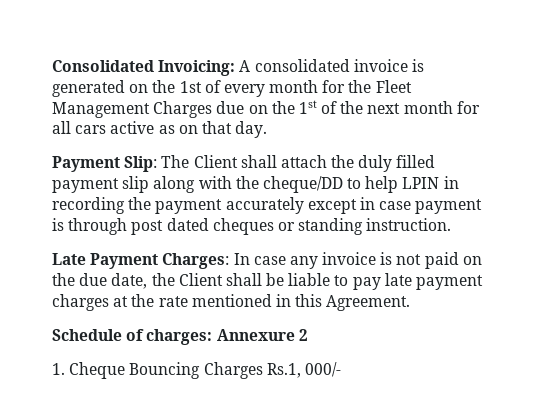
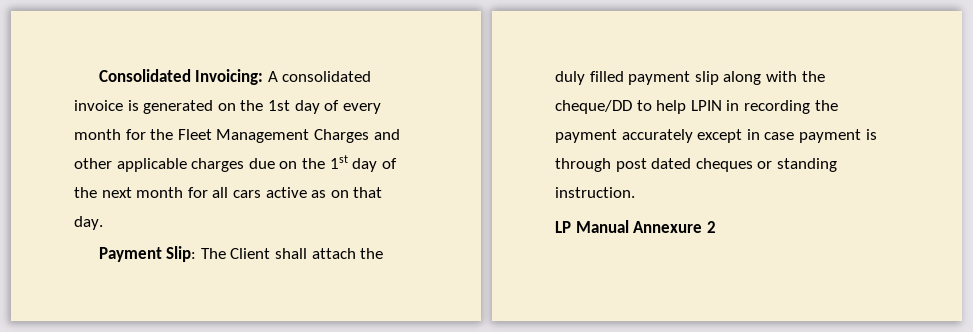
- Consolidated Invoicing: A consolidated invoice is generated on the 1st of every month for the Fleet Management Charges due on the 1st of the next month for all cars active as on that day.
+ Consolidated Invoicing: A consolidated invoice is generated on the 1st day of every month for the Fleet Management Charges and other applicable charges due on the 1st day of the next month for all cars active as on that day.
- Late Payment Charges: In case any invoice is not paid on the due date, the Client shall be liable to pay late payment charges at the rate mentioned in this Agreement.
- Schedule of charges: Annexure 2
- 1. Cheque Bouncing Charges Rs.1, 000/-
+ LP Manual Annexure 2

